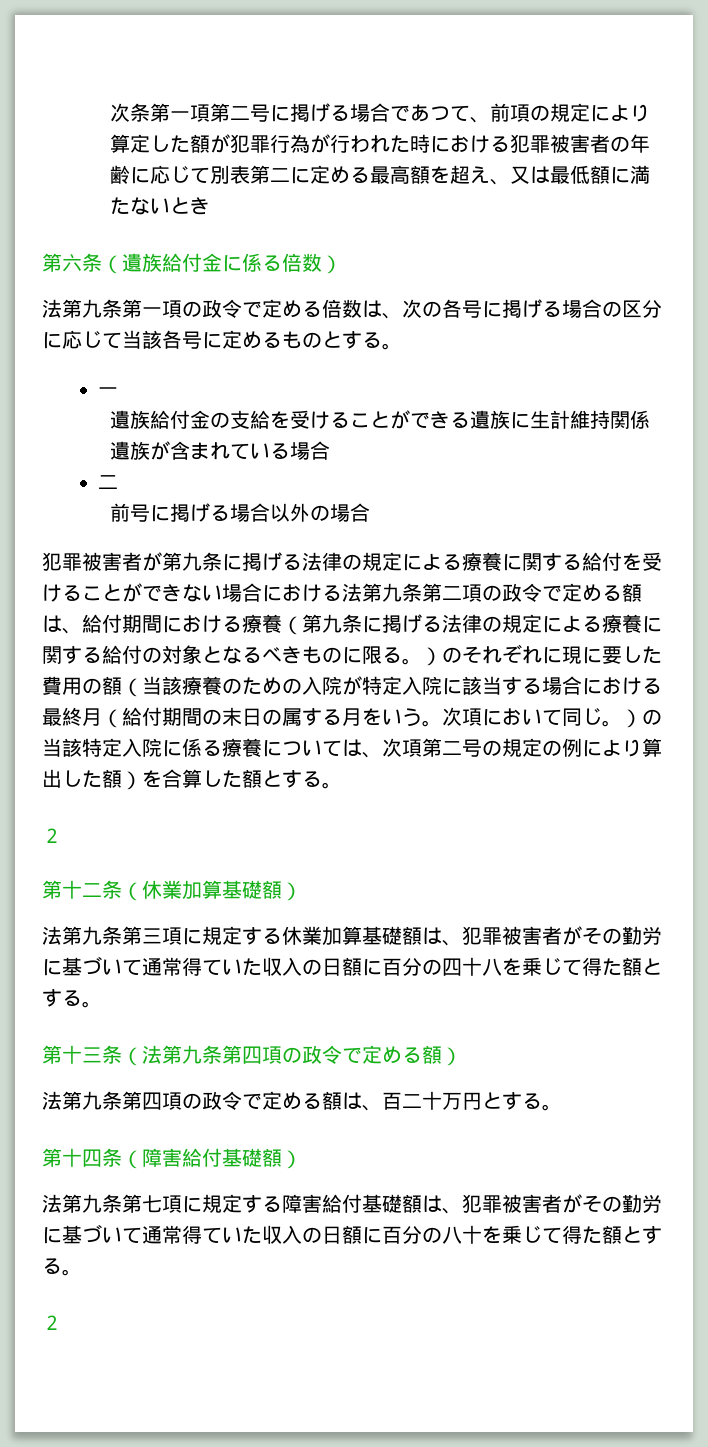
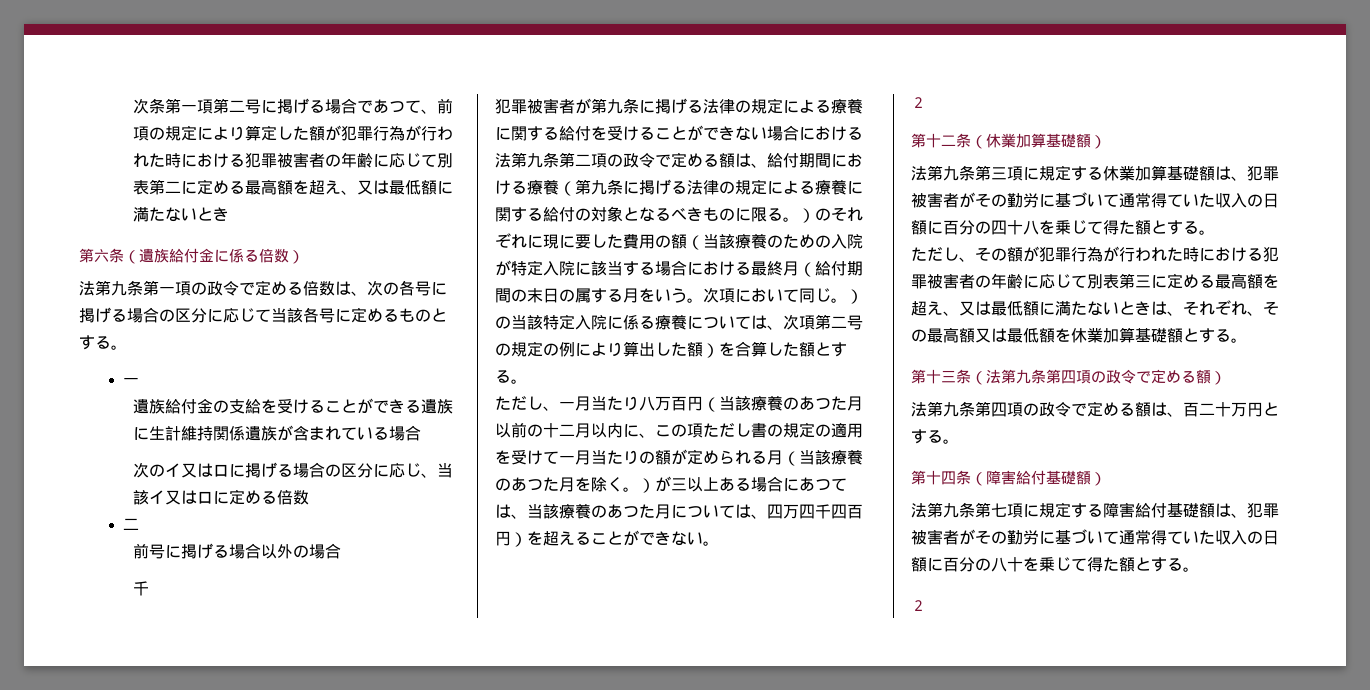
+ 次のイ又はロに掲げる場合の区分に応じ、当該イ又はロに定める倍数
  前号に掲げる場合以外の場合
+ 千
+ ただし、一月当たり八万百円（当該療養のあつた月以前の十二月以内に、この項ただし書の規定の適用を受けて一月当たりの額が定められる月（当該療養のあつた月を除く。）が三以上ある場合にあつては、当該療養のあつた月については、四万四千四百円）を超えることができない。
+ ただし、その額が犯罪行為が行われた時における犯罪被害者の年齢に応じて別表第三に定める最高額を超え、又は最低額に満たないときは、それぞれ、その最高額又は最低額を休業加算基礎額とする。

